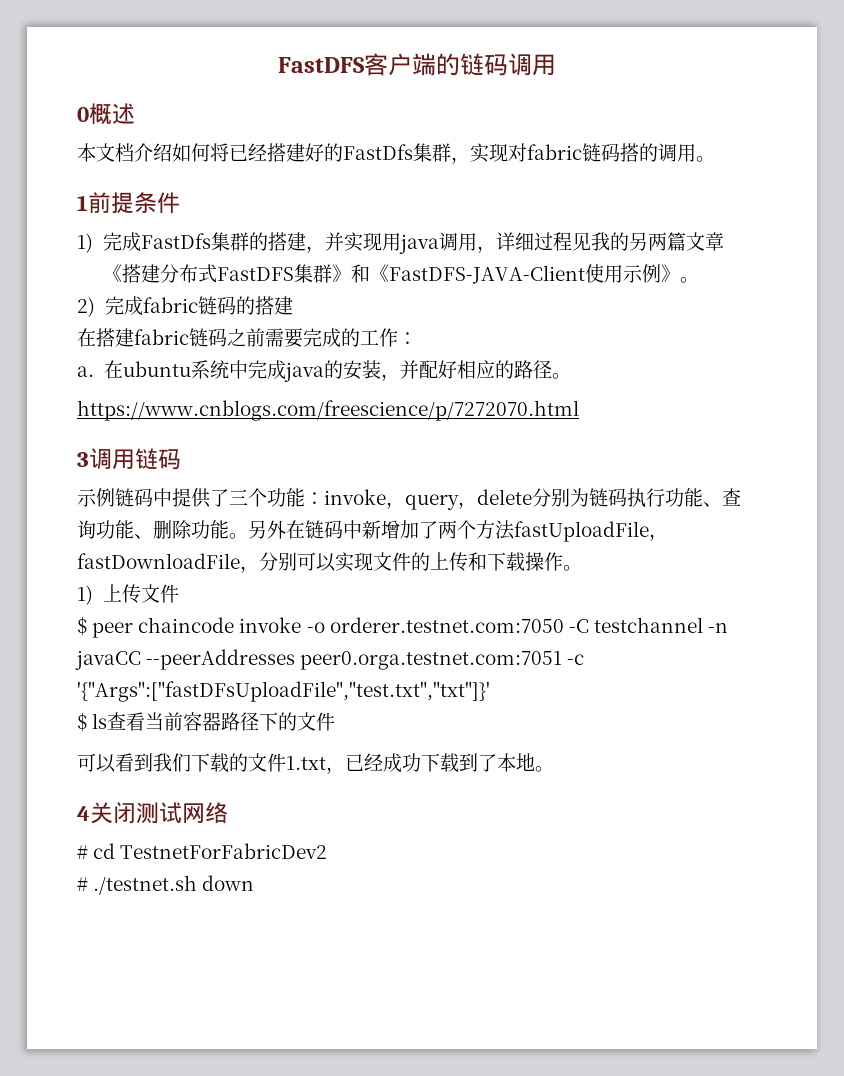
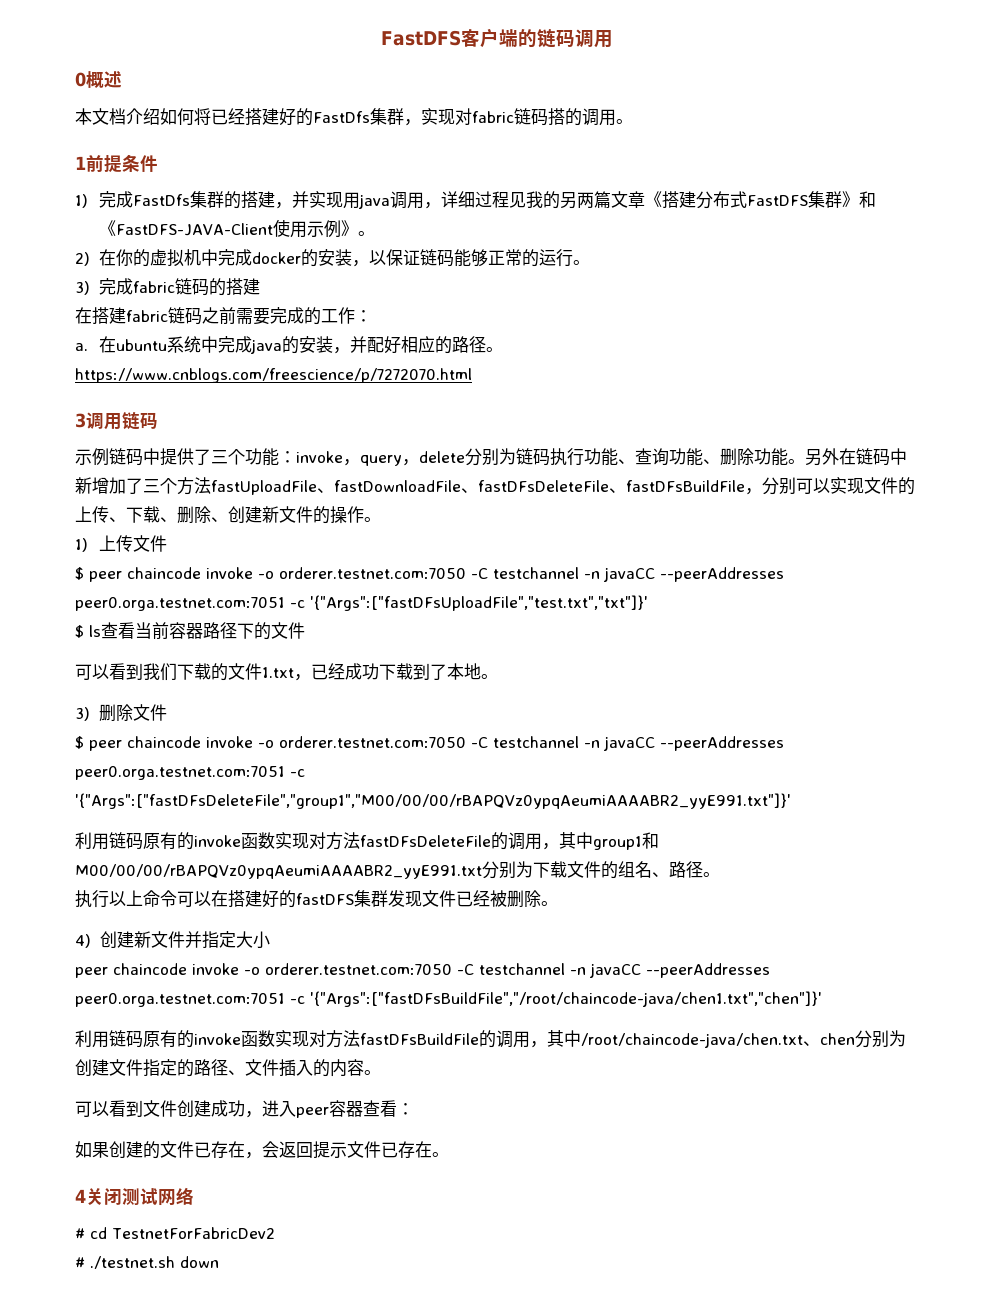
- 2)完成fabric链码的搭建
+ 2)在你的虚拟机中完成docker的安装，以保证链码能够正常的运行。
+ 3)完成fabric链码的搭建
- 另外在链码中新增加了两个方法fastUploadFile，fastDownloadFile，分别可以实现文件的上传和下载操作。
+ 另外在链码中新增加了三个方法fastUploadFile、fastDownloadFile、fastDFsDeleteFile、fastDFsBuildFile，分别可以实现文件的上传、下载、删除、创建新文件的操作。
+ 3)删除文件
+ $ peer chaincode invoke -o orderer.testnet.com:7050 -C testchannel -n javaCC --peerAddresses peer0.orga.testnet.com:7051 -c '{"Args":["fastDFsDeleteFile","group1","M00/00/00/rBAPQVz0ypqAeumiAAAABR2_yyE991.txt"]}'
+ 利用链码原有的invoke函数实现对方法fastDFsDeleteFile的调用，其中group1和M00/00/00/rBAPQVz0ypqAeumiAAAABR2_yyE991.txt分别为下载文件的组名、路径。
+ 执行以上命令可以在搭建好的fastDFS集群发现文件已经被删除。
+ 4)创建新文件并指定大小
+ peer chaincode invoke -o orderer.testnet.com:7050 -C testchannel -n javaCC --peerAddresses peer0.orga.testnet.com:7051 -c '{"Args":["fastDFsBuildFile","/root/chaincode-java/chen1.txt","chen"]}'
+ 利用链码原有的invoke函数实现对方法fastDFsBuildFile的调用，其中/root/chaincode-java/chen.txt、chen分别为创建文件指定的路径、文件插入的内容。
+ 可以看到文件创建成功，进入peer容器查看：
+ 如果创建的文件已存在，会返回提示文件已存在。

